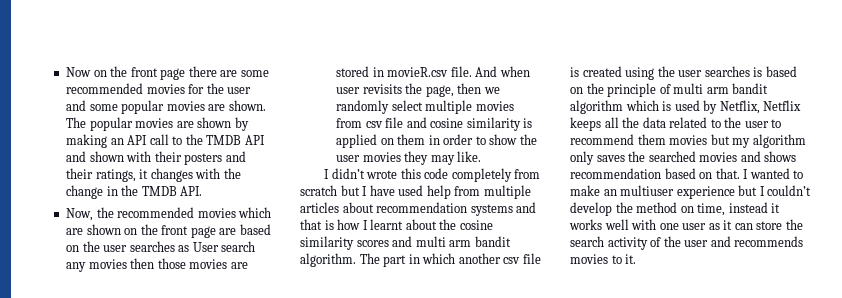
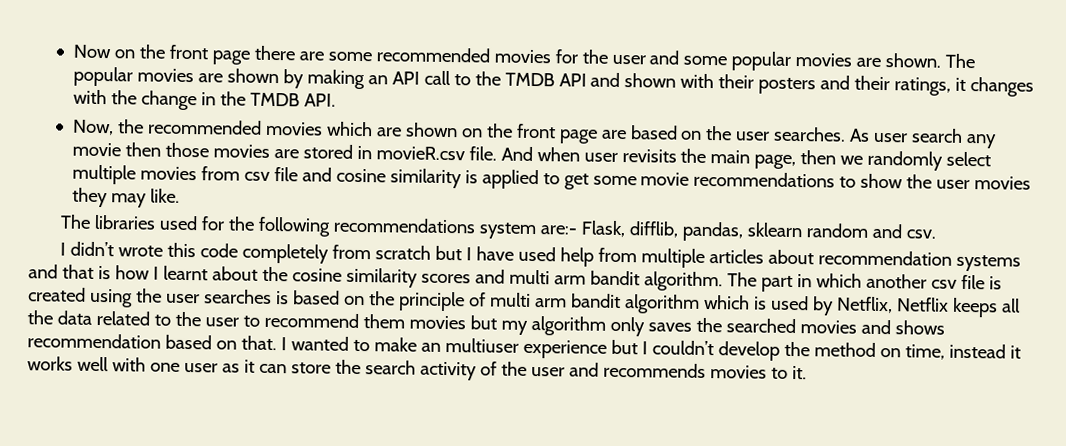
- Now, the recommended movies which are shown on the front page are based on the user searches as User search any movies then those movies are stored in movieR.csv file.
+ Now, the recommended movies which are shown on the front page are based on the user searches. As user search any movie then those movies are stored in movieR.csv file.
- And when user revisits the page, then we randomly select multiple movies from csv file and cosine similarity is applied on them in order to show the user movies they may like.
+ And when user revisits the main page, then we randomly select multiple movies from csv file and cosine similarity is applied to get some movie recommendations to show the user movies they may like.
+ The libraries used for the following recommendations system are:- Flask, difflib, pandas, sklearn random and csv.

